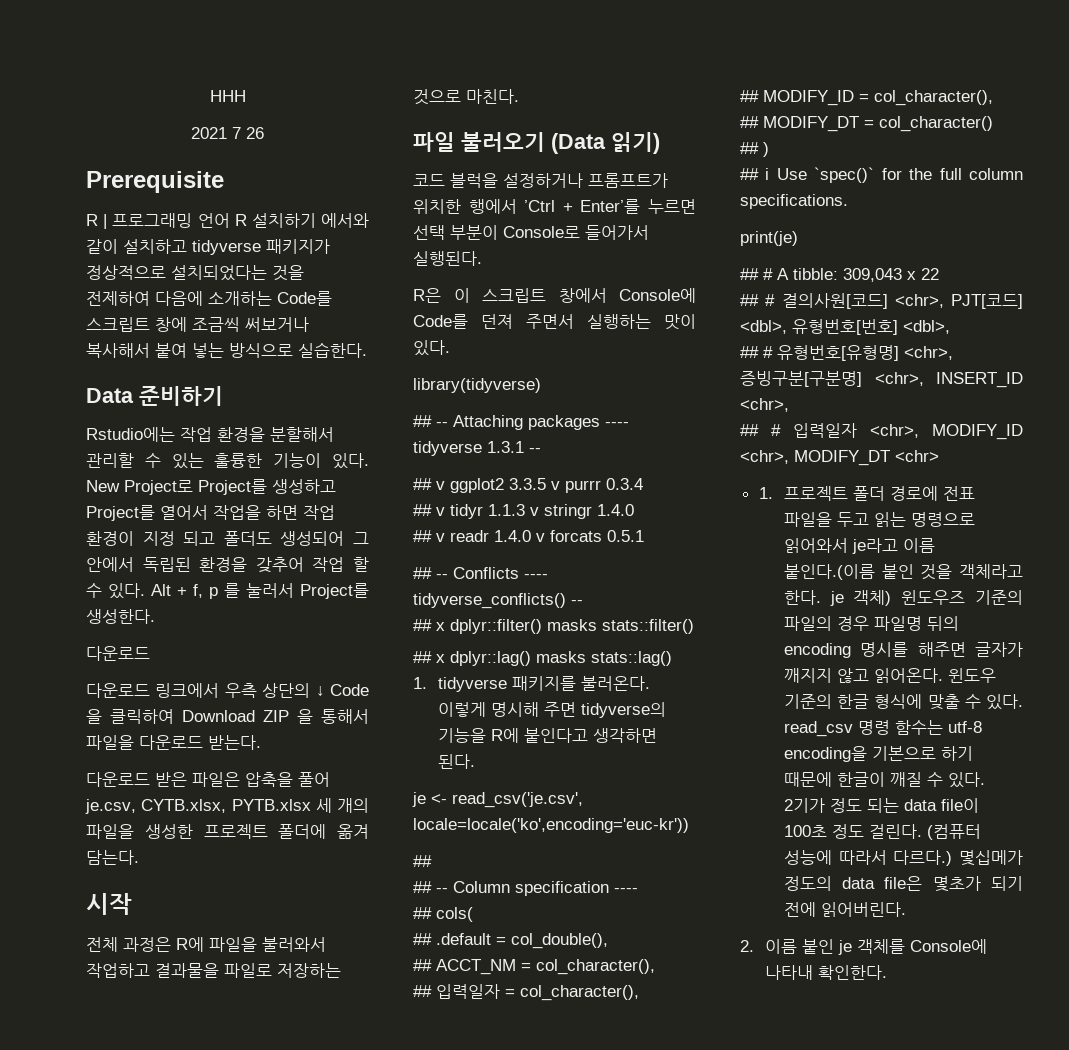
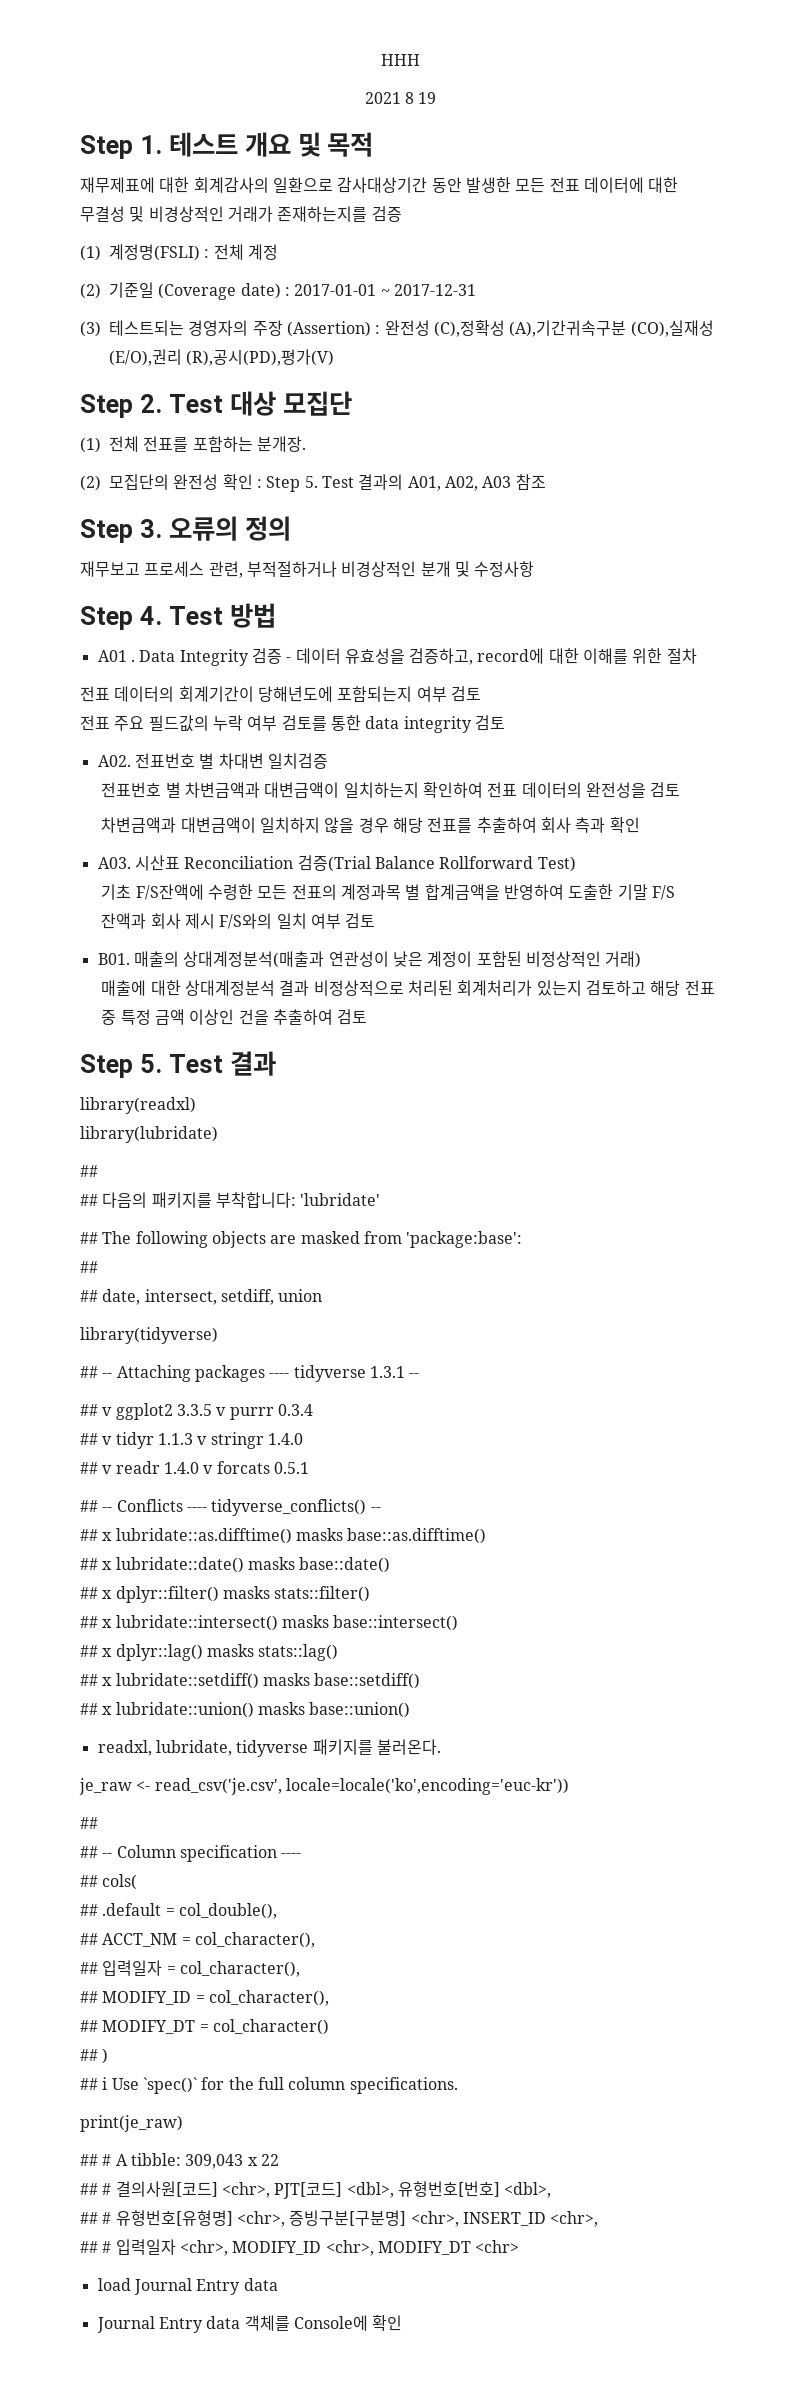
- 2021 7 26
- Prerequisite
- R | 프로그래밍 언어 R 설치하기 에서와 같이 설치하고 tidyverse 패키지가 정상적으로 설치되었다는 것을 전제하여 다음에 소개하는 Code를 스크립트 창에 조금씩 써보거나 복사해서 붙여 넣는 방식으로 실습한다.
- Data 준비하기
- Rstudio에는 작업 환경을 분할해서 관리할 수 있는 훌륭한 기능이 있다. New Project로 Project를 생성하고 Project를 열어서 작업을 하면 작업 환경이 지정 되고 폴더도 생성되어 그 안에서 독립된 환경을 갖추어 작업 할 수 있다. Alt + f, p 를 눌러서 Project를 생성한다.
- 다운로드
- 다운로드 링크에서 우측 상단의 ↓ Code 을 클릭하여 Download ZIP 을 통해서 파일을 다운로드 받는다.
- 다운로드 받은 파일은 압축을 풀어 je.csv, CYTB.xlsx, PYTB.xlsx 세 개의 파일을 생성한 프로젝트 폴더에 옮겨 담는다.
- 시작
- 전체 과정은 R에 파일을 불러와서 작업하고 결과물을 파일로 저장하는 것으로 마친다.
- 파일 불러오기 (Data 읽기)
- 코드 블럭을 설정하거나 프롬프트가 위치한 행에서 ’Ctrl + Enter’를 누르면 선택 부분이 Console로 들어가서 실행된다.
- R은 이 스크립트 창에서 Console에 Code를 던져 주면서 실행하는 맛이 있다.
+ 2021 8 19
+ Step 1. 테스트 개요 및 목적
+ 재무제표에 대한 회계감사의 일환으로 감사대상기간 동안 발생한 모든 전표 데이터에 대한 무결성 및 비경상적인 거래가 존재하는지를 검증
+ (1) 계정명(FSLI) : 전체 계정
+ (2) 기준일 (Coverage date) : 2017-01-01 ~ 2017-12-31
+ (3) 테스트되는 경영자의 주장 (Assertion) : 완전성 (C),정확성 (A),기간귀속구분 (CO),실재성 (E/O),권리 (R),공시(PD),평가(V)
+ Step 2. Test 대상 모집단
+ (1) 전체 전표를 포함하는 분개장.
+ (2) 모집단의 완전성 확인 : Step 5. Test 결과의 A01, A02, A03 참조
+ Step 3. 오류의 정의
+ 재무보고 프로세스 관련, 부적절하거나 비경상적인 분개 및 수정사항
+ Step 4. Test 방법
+ A01 . Data Integrity 검증 - 데이터 유효성을 검증하고, record에 대한 이해를 위한 절차
+ 전표 데이터의 회계기간이 당해년도에 포함되는지 여부 검토
+ 전표 주요 필드값의 누락 여부 검토를 통한 data integrity 검토
+ A02. 전표번호 별 차대변 일치검증
+ 전표번호 별 차변금액과 대변금액이 일치하는지 확인하여 전표 데이터의 완전성을 검토
+ 차변금액과 대변금액이 일치하지 않을 경우 해당 전표를 추출하여 회사 측과 확인
+ A03. 시산표 Reconciliation 검증(Trial Balance Rollforward Test)
+ 기초 F/S잔액에 수령한 모든 전표의 계정과목 별 합계금액을 반영하여 도출한 기말 F/S 잔액과 회사 제시 F/S와의 일치 여부 검토
+ B01. 매출의 상대계정분석(매출과 연관성이 낮은 계정이 포함된 비정상적인 거래)
+ 매출에 대한 상대계정분석 결과 비정상적으로 처리된 회계처리가 있는지 검토하고 해당 전표 중 특정 금액 이상인 건을 추출하여 검토
+ Step 5. Test 결과
+ library(readxl)
+ library(lubridate)
+ ##
+ ## 다음의 패키지를 부착합니다: 'lubridate'
+ ## The following objects are masked from 'package:base':
+ ##
+ ## date, intersect, setdiff, union
+ ## x lubridate::as.difftime() masks base::as.difftime()
+ ## x lubridate::date() masks base::date()
+ ## x lubridate::intersect() masks base::intersect()
- 1. tidyverse 패키지를 불러온다. 이렇게 명시해 주면 tidyverse의 기능을 R에 붙인다고 생각하면 된다.
- je <- read_csv('je.csv', locale=locale('ko',encoding='euc-kr'))
+ ## x lubridate::setdiff() masks base::setdiff()
+ ## x lubridate::union() masks base::union()
+ readxl, lubridate, tidyverse 패키지를 불러온다.
+ je_raw <- read_csv('je.csv', locale=locale('ko',encoding='euc-kr'))
- print(je)
+ print(je_raw)
- 1. 프로젝트 폴더 경로에 전표 파일을 두고 읽는 명령으로 읽어와서 je라고 이름 붙인다.(이름 붙인 것을 객체라고 한다. je 객체) 윈도우즈 기준의 파일의 경우 파일명 뒤의 encoding 명시를 해주면 글자가 깨지지 않고 읽어온다. 윈도우 기준의 한글 형식에 맞출 수 있다. read_csv 명령 함수는 utf-8 encoding을 기본으로 하기 때문에 한글이 깨질 수 있다. 2기가 정도 되는 data file이 100초 정도 걸린다. (컴퓨터 성능에 따라서 다르다.) 몇십메가 정도의 data file은 몇초가 되기 전에 읽어버린다.
- 2. 이름 붙인 je 객체를 Console에 나타내 확인한다.
+ load Journal Entry data
+ Journal Entry data 객체를 Console에 확인

